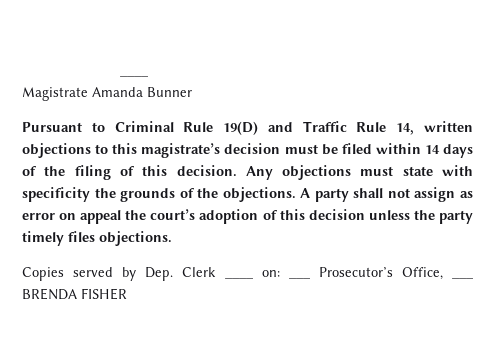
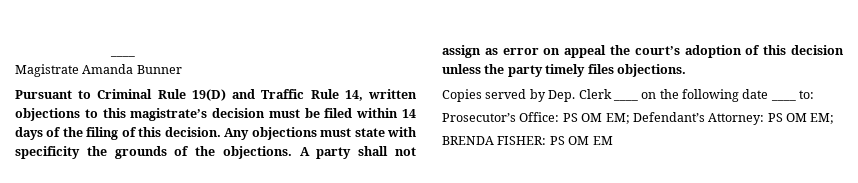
- Copies served by Dep. Clerk ____ on: ___ Prosecutor’s Office, ___ BRENDA FISHER
+ Copies served by Dep. Clerk ____ on the following date ____ to:
+ Prosecutor’s Office: PS OM EM; Defendant’s Attorney: PS OM EM;
+ BRENDA FISHER: PS OM EM

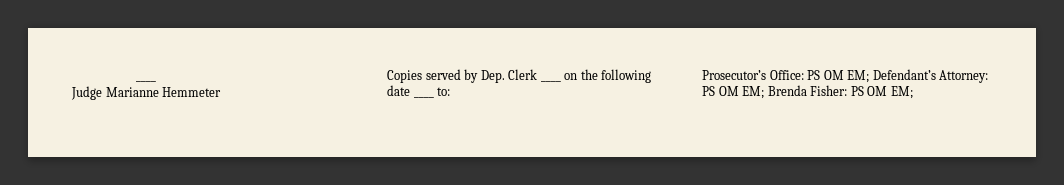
- Magistrate Amanda Bunner
- Pursuant to Criminal Rule 19(D) and Traffic Rule 14, written objections to this magistrate’s decision must be filed within 14 days of the filing of this decision. Any objections must state with specificity the grounds of the objections. A party shall not assign as error on appeal the court’s adoption of this decision unless the party timely files objections.
+ Judge Marianne Hemmeter
- Prosecutor’s Office: PS OM EM; Defendant’s Attorney: PS OM EM;
- BRENDA FISHER: PS OM EM
+ Prosecutor’s Office: PS OM EM; Defendant’s Attorney: PS OM EM; Brenda Fisher: PS OM EM;

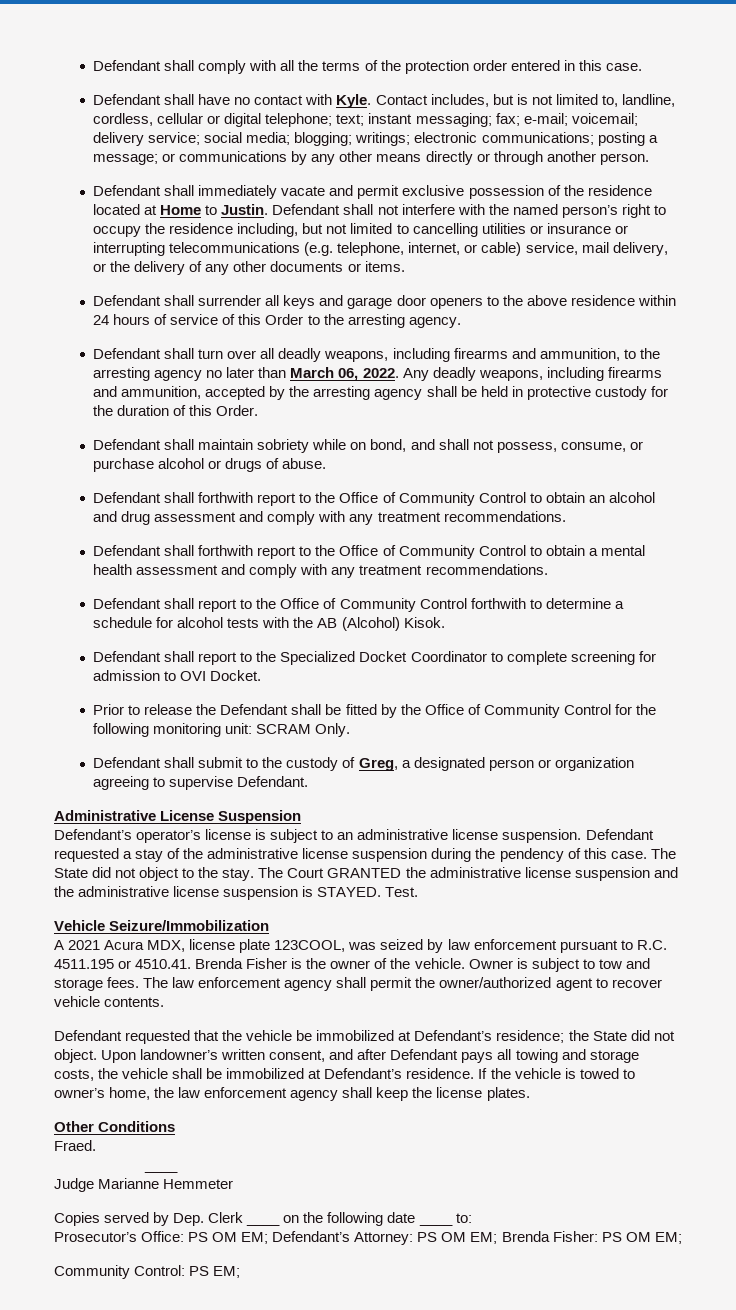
+ Defendant shall comply with all the terms of the protection order entered in this case.
+ Defendant shall have no contact with Kyle. Contact includes, but is not limited to, landline, cordless, cellular or digital telephone; text; instant messaging; fax; e-mail; voicemail; delivery service; social media; blogging; writings; electronic communications; posting a message; or communications by any other means directly or through another person.
+ Defendant shall immediately vacate and permit exclusive possession of the residence located at Home to Justin. Defendant shall not interfere with the named person’s right to occupy the residence including, but not limited to cancelling utilities or insurance or interrupting telecommunications (e.g. telephone, internet, or cable) service, mail delivery, or the delivery of any other documents or items.
+ Defendant shall surrender all keys and garage door openers to the above residence within 24 hours of service of this Order to the arresting agency.
+ Defendant shall turn over all deadly weapons, including firearms and ammunition, to the arresting agency no later than March 06, 2022. Any deadly weapons, including firearms and ammunition, accepted by the arresting agency shall be held in protective custody for the duration of this Order.
+ Defendant shall maintain sobriety while on bond, and shall not possess, consume, or purchase alcohol or drugs of abuse.
+ Defendant shall forthwith report to the Office of Community Control to obtain an alcohol and drug assessment and comply with any treatment recommendations.
+ Defendant shall forthwith report to the Office of Community Control to obtain a mental health assessment and comply with any treatment recommendations.
+ Defendant shall report to the Office of Community Control forthwith to determine a schedule for alcohol tests with the AB (Alcohol) Kisok.
+ Defendant shall report to the Specialized Docket Coordinator to complete screening for admission to OVI Docket.
+ Prior to release the Defendant shall be fitted by the Office of Community Control for the following monitoring unit: SCRAM Only.
+ Defendant shall submit to the custody of Greg, a designated person or organization agreeing to supervise Defendant.
+ Administrative License Suspension
+ Defendant’s operator’s license is subject to an administrative license suspension. Defendant requested a stay of the administrative license suspension during the pendency of this case. The State did not object to the stay. The Court GRANTED the administrative license suspension and the administrative license suspension is STAYED. Test.
+ Vehicle Seizure/Immobilization
+ A 2021 Acura MDX, license plate 123COOL, was seized by law enforcement pursuant to R.C. 4511.195 or 4510.41. Brenda Fisher is the owner of the vehicle. Owner is subject to tow and storage fees. The law enforcement agency shall permit the owner/authorized agent to recover vehicle contents.
+ Defendant requested that the vehicle be immobilized at Defendant’s residence; the State did not object. Upon landowner’s written consent, and after Defendant pays all towing and storage costs, the vehicle shall be immobilized at Defendant’s residence. If the vehicle is towed to owner’s home, the law enforcement agency shall keep the license plates.
+ Other Conditions
+ Fraed.
+ Community Control: PS EM;

